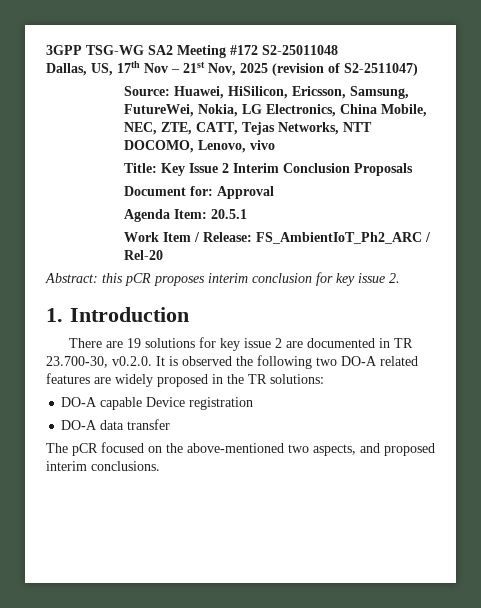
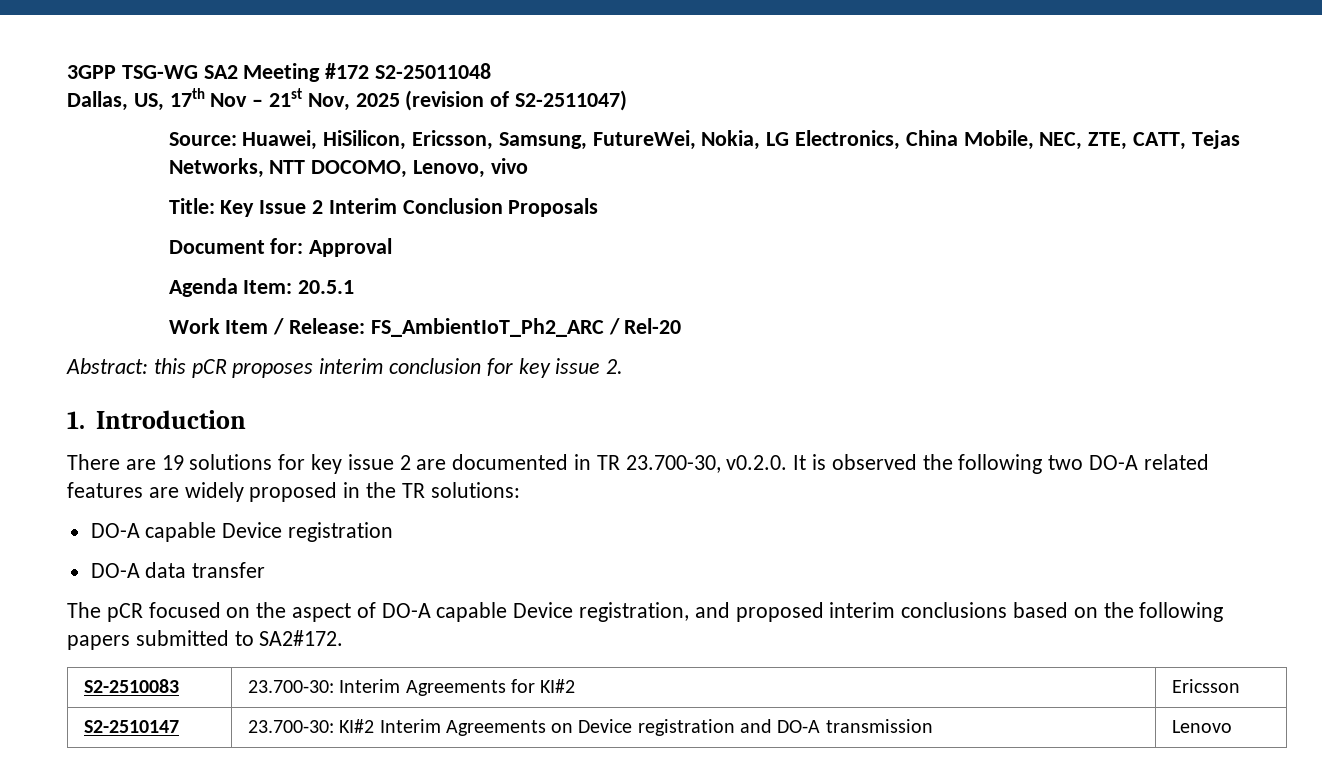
- The pCR focused on the above-mentioned two aspects, and proposed interim conclusions.
+ The pCR focused on the aspect of DO-A capable Device registration, and proposed interim conclusions based on the following papers submitted to SA2#172.
+ S2-2510083 | 23.700-30: Interim Agreements for KI#2 | Ericsson
+ S2-2510147 | 23.700-30: KI#2 Interim Agreements on Device registration and DO-A transmission | Lenovo

